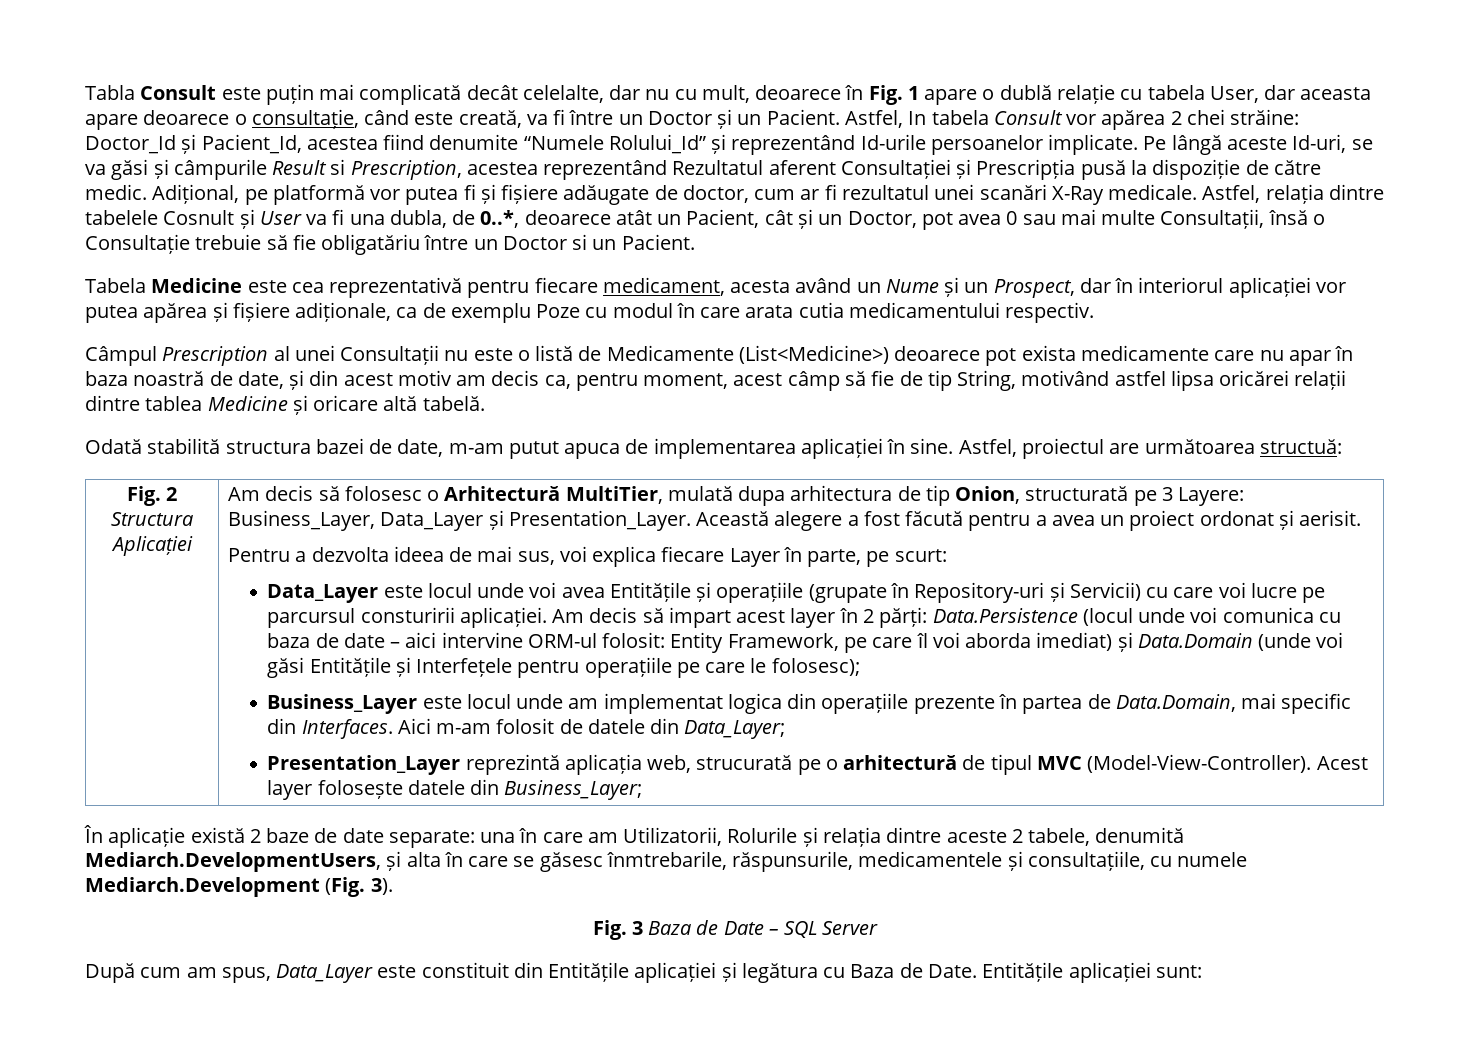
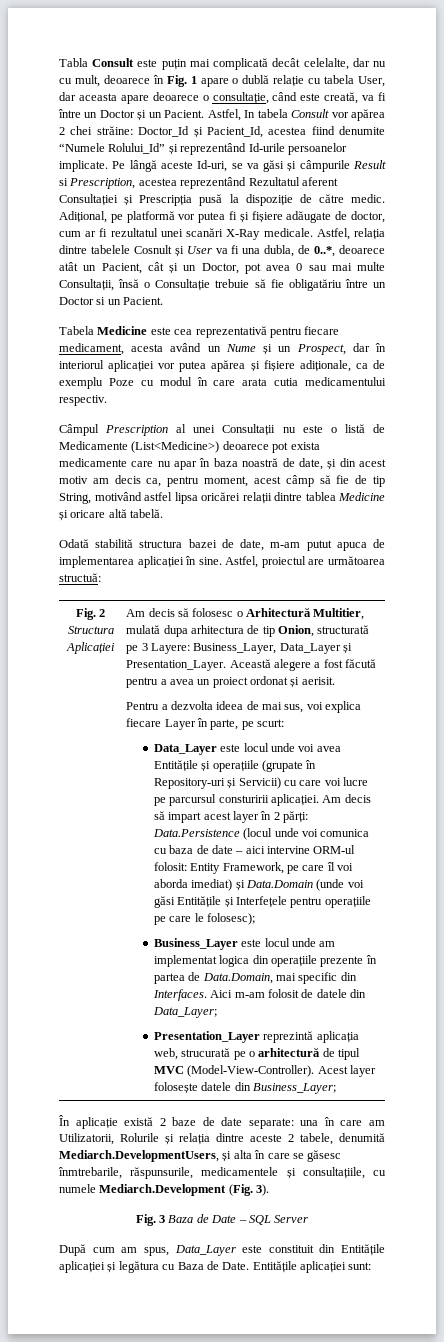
- Am decis să folosesc o Arhitectură MultiTier, mulată dupa arhitectura de tip Onion, structurată pe 3 Layere: Business_Layer, Data_Layer și Presentation_Layer.
+ Am decis să folosesc o Arhitectură Multitier, mulată dupa arhitectura de tip Onion, structurată pe 3 Layere: Business_Layer, Data_Layer și Presentation_Layer.

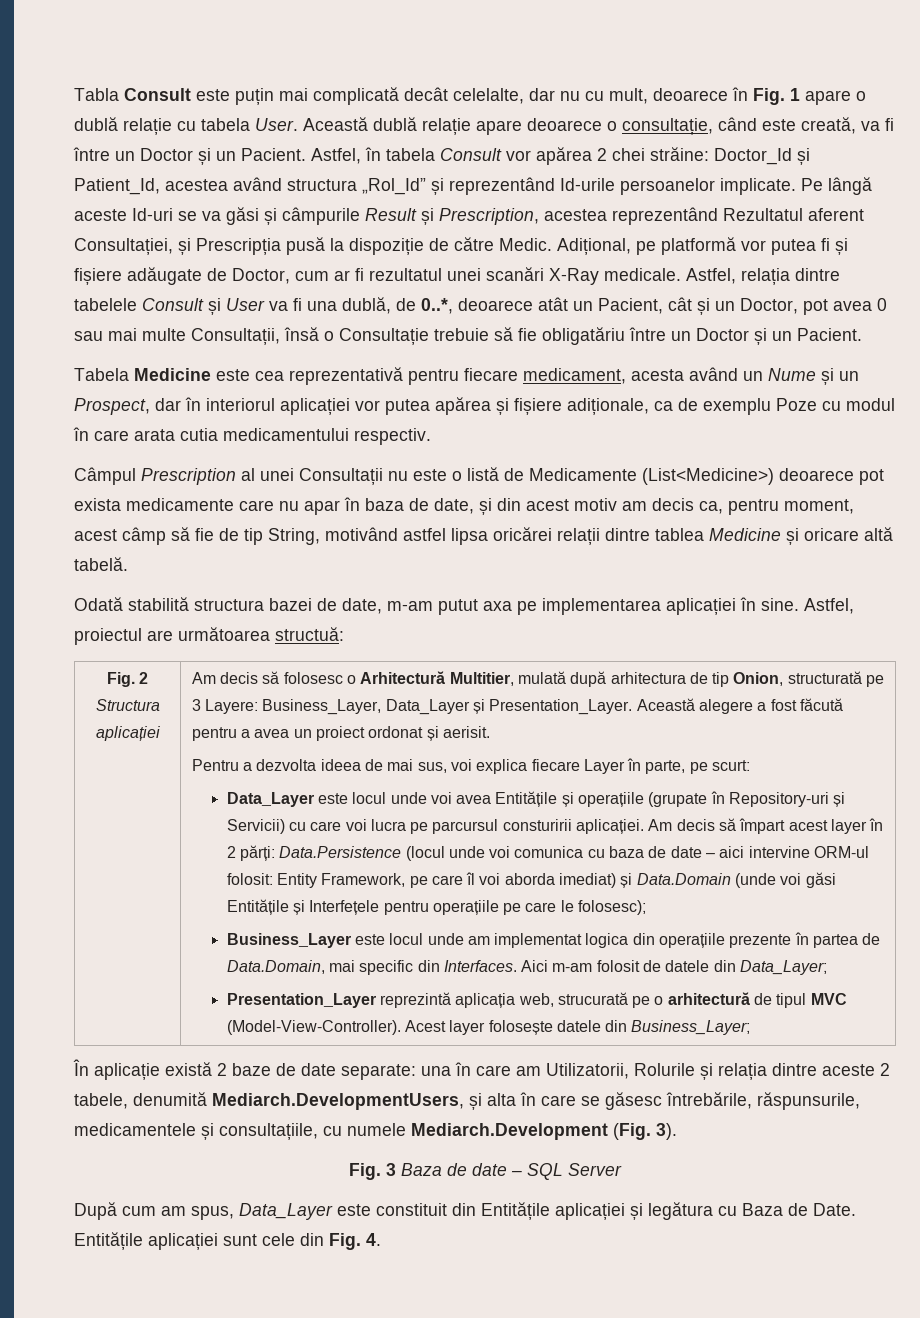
- Tabla Consult este puțin mai complicată decât celelalte, dar nu cu mult, deoarece în Fig. 1 apare o dublă relație cu tabela User, dar aceasta apare deoarece o consultație, când este creată, va fi între un Doctor și un Pacient.
+ Tabla Consult este puțin mai complicată decât celelalte, dar nu cu mult, deoarece în Fig. 1 apare o dublă relație cu tabela User. Această dublă relație apare deoarece o consultație, când este creată, va fi între un Doctor și un Pacient.
- Astfel, In tabela Consult vor apărea 2 chei străine: Doctor_Id și Pacient_Id, acestea fiind denumite “Numele Rolului_Id” și reprezentând Id-urile persoanelor implicate.
+ Astfel, în tabela Consult vor apărea 2 chei străine: Doctor_Id și Patient_Id, acestea având structura „Rol_Id” și reprezentând Id-urile persoanelor implicate.
- Pe lângă aceste Id-uri, se va găsi și câmpurile Result si Prescription, acestea reprezentând Rezultatul aferent Consultației și Prescripția pusă la dispoziție de către medic.
+ Pe lângă aceste Id-uri se va găsi și câmpurile Result și Prescription, acestea reprezentând Rezultatul aferent Consultației, și Prescripția pusă la dispoziție de către Medic.
- Adițional, pe platformă vor putea fi și fișiere adăugate de doctor, cum ar fi rezultatul unei scanări X-Ray medicale.
+ Adițional, pe platformă vor putea fi și fișiere adăugate de Doctor, cum ar fi rezultatul unei scanări X-Ray medicale.
- Astfel, relația dintre tabelele Cosnult și User va fi una dubla, de 0..*, deoarece atât un Pacient, cât și un Doctor, pot avea 0 sau mai multe Consultații, însă o Consultație trebuie să fie obligatăriu între un Doctor si un Pacient.
+ Astfel, relația dintre tabelele Consult și User va fi una dublă, de 0..*, deoarece atât un Pacient, cât și un Doctor, pot avea 0 sau mai multe Consultații, însă o Consultație trebuie să fie obligatăriu între un Doctor și un Pacient.
- Câmpul Prescription al unei Consultații nu este o listă de Medicamente (List<Medicine>) deoarece pot exista medicamente care nu apar în baza noastră de date, și din acest motiv am decis ca, pentru moment, acest câmp să fie de tip String, motivând astfel lipsa oricărei relații dintre tablea Medicine și oricare altă tabelă.
+ Câmpul Prescription al unei Consultații nu este o listă de Medicamente (List<Medicine>) deoarece pot exista medicamente care nu apar în baza de date, și din acest motiv am decis ca, pentru moment, acest câmp să fie de tip String, motivând astfel lipsa oricărei relații dintre tablea Medicine și oricare altă tabelă.
- Odată stabilită structura bazei de date, m-am putut apuca de implementarea aplicației în sine.
+ Odată stabilită structura bazei de date, m-am putut axa pe implementarea aplicației în sine.
- Fig. 2 Structura Aplicației
+ Fig. 2 Structura aplicației
- Am decis să folosesc o Arhitectură Multitier, mulată dupa arhitectura de tip Onion, structurată pe 3 Layere: Business_Layer, Data_Layer și Presentation_Layer.
+ Am decis să folosesc o Arhitectură Multitier, mulată după arhitectura de tip Onion, structurată pe 3 Layere: Business_Layer, Data_Layer și Presentation_Layer.
- Data_Layer este locul unde voi avea Entitățile și operațiile (grupate în Repository-uri și Servicii) cu care voi lucre pe parcursul consturirii aplicației.
+ Data_Layer este locul unde voi avea Entitățile și operațiile (grupate în Repository-uri și Servicii) cu care voi lucra pe parcursul consturirii aplicației.
- Am decis să impart acest layer în 2 părți: Data.Persistence (locul unde voi comunica cu baza de date – aici intervine ORM-ul folosit: Entity Framework, pe care îl voi aborda imediat) și Data.Domain (unde voi găsi Entitățile și Interfețele pentru operațiile pe care le folosesc);
+ Am decis să împart acest layer în 2 părți: Data.Persistence (locul unde voi comunica cu baza de date – aici intervine ORM-ul folosit: Entity Framework, pe care îl voi aborda imediat) și Data.Domain (unde voi găsi Entitățile și Interfețele pentru operațiile pe care le folosesc);
- În aplicație există 2 baze de date separate: una în care am Utilizatorii, Rolurile și relația dintre aceste 2 tabele, denumită Mediarch.DevelopmentUsers, și alta în care se găsesc înmtrebarile, răspunsurile, medicamentele și consultațiile, cu numele Mediarch.Development (Fig. 3).
+ În aplicație există 2 baze de date separate: una în care am Utilizatorii, Rolurile și relația dintre aceste 2 tabele, denumită Mediarch.DevelopmentUsers, și alta în care se găsesc întrebările, răspunsurile, medicamentele și consultațiile, cu numele Mediarch.Development (Fig. 3).
- Fig. 3 Baza de Date – SQL Server
+ Fig. 3 Baza de date – SQL Server
- Entitățile aplicației sunt:
+ Entitățile aplicației sunt cele din Fig. 4.

